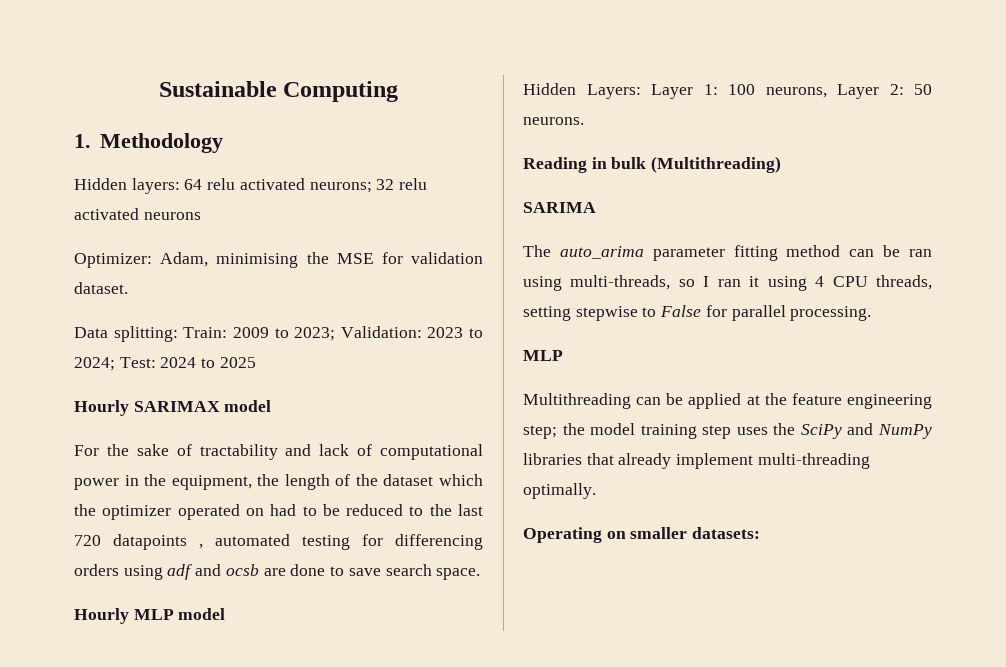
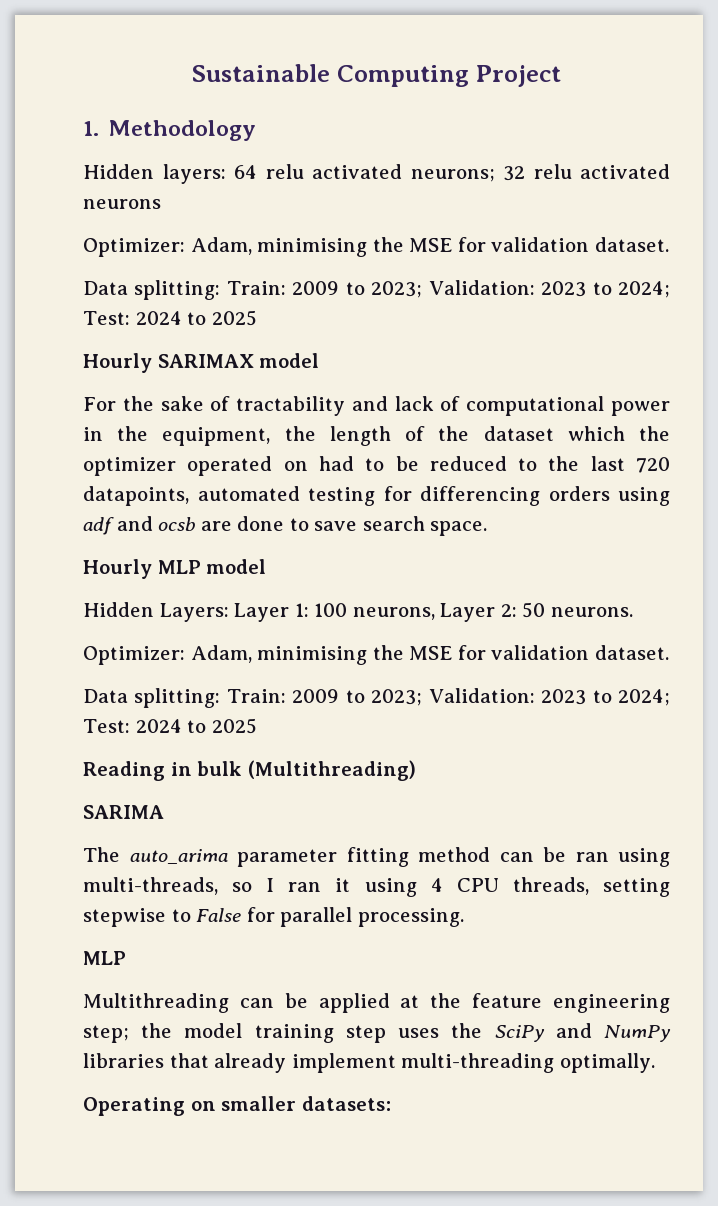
- Sustainable Computing
+ Sustainable Computing Project
- For the sake of tractability and lack of computational power in the equipment, the length of the dataset which the optimizer operated on had to be reduced to the last 720 datapoints , automated testing for differencing orders using adf and ocsb are done to save search space.
+ For the sake of tractability and lack of computational power in the equipment, the length of the dataset which the optimizer operated on had to be reduced to the last 720 datapoints, automated testing for differencing orders using adf and ocsb are done to save search space.
  Hidden Layers: Layer 1: 100 neurons, Layer 2: 50 neurons.
+ Optimizer: Adam, minimising the MSE for validation dataset.
+ Data splitting: Train: 2009 to 2023; Validation: 2023 to 2024; Test: 2024 to 2025

